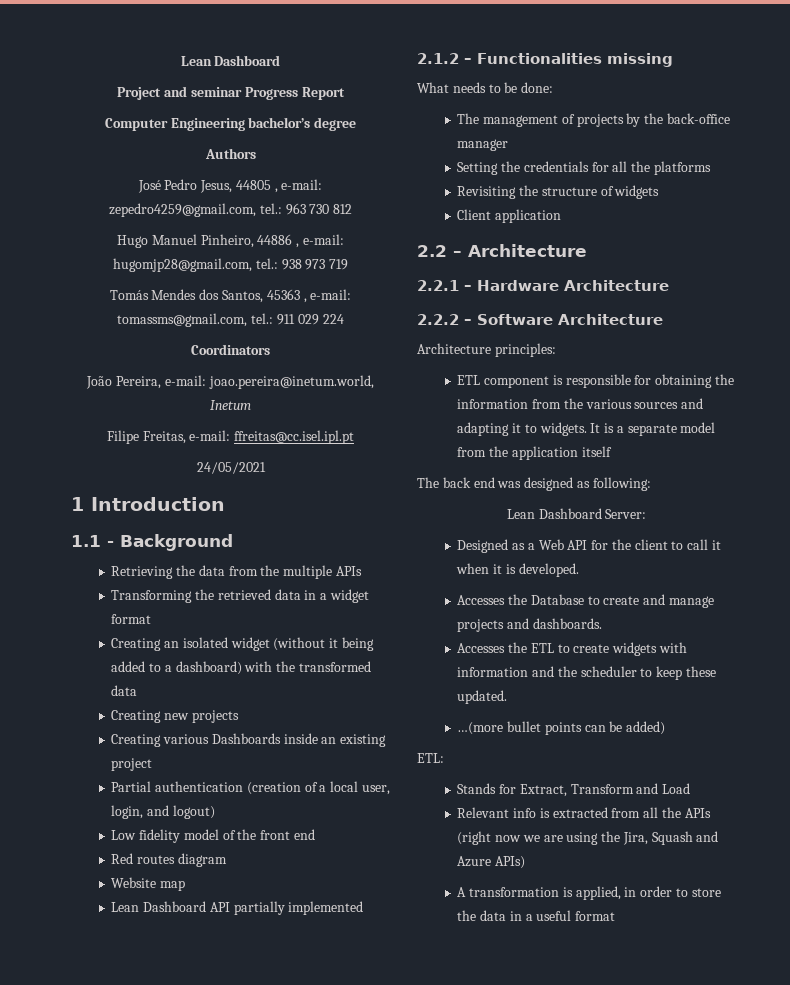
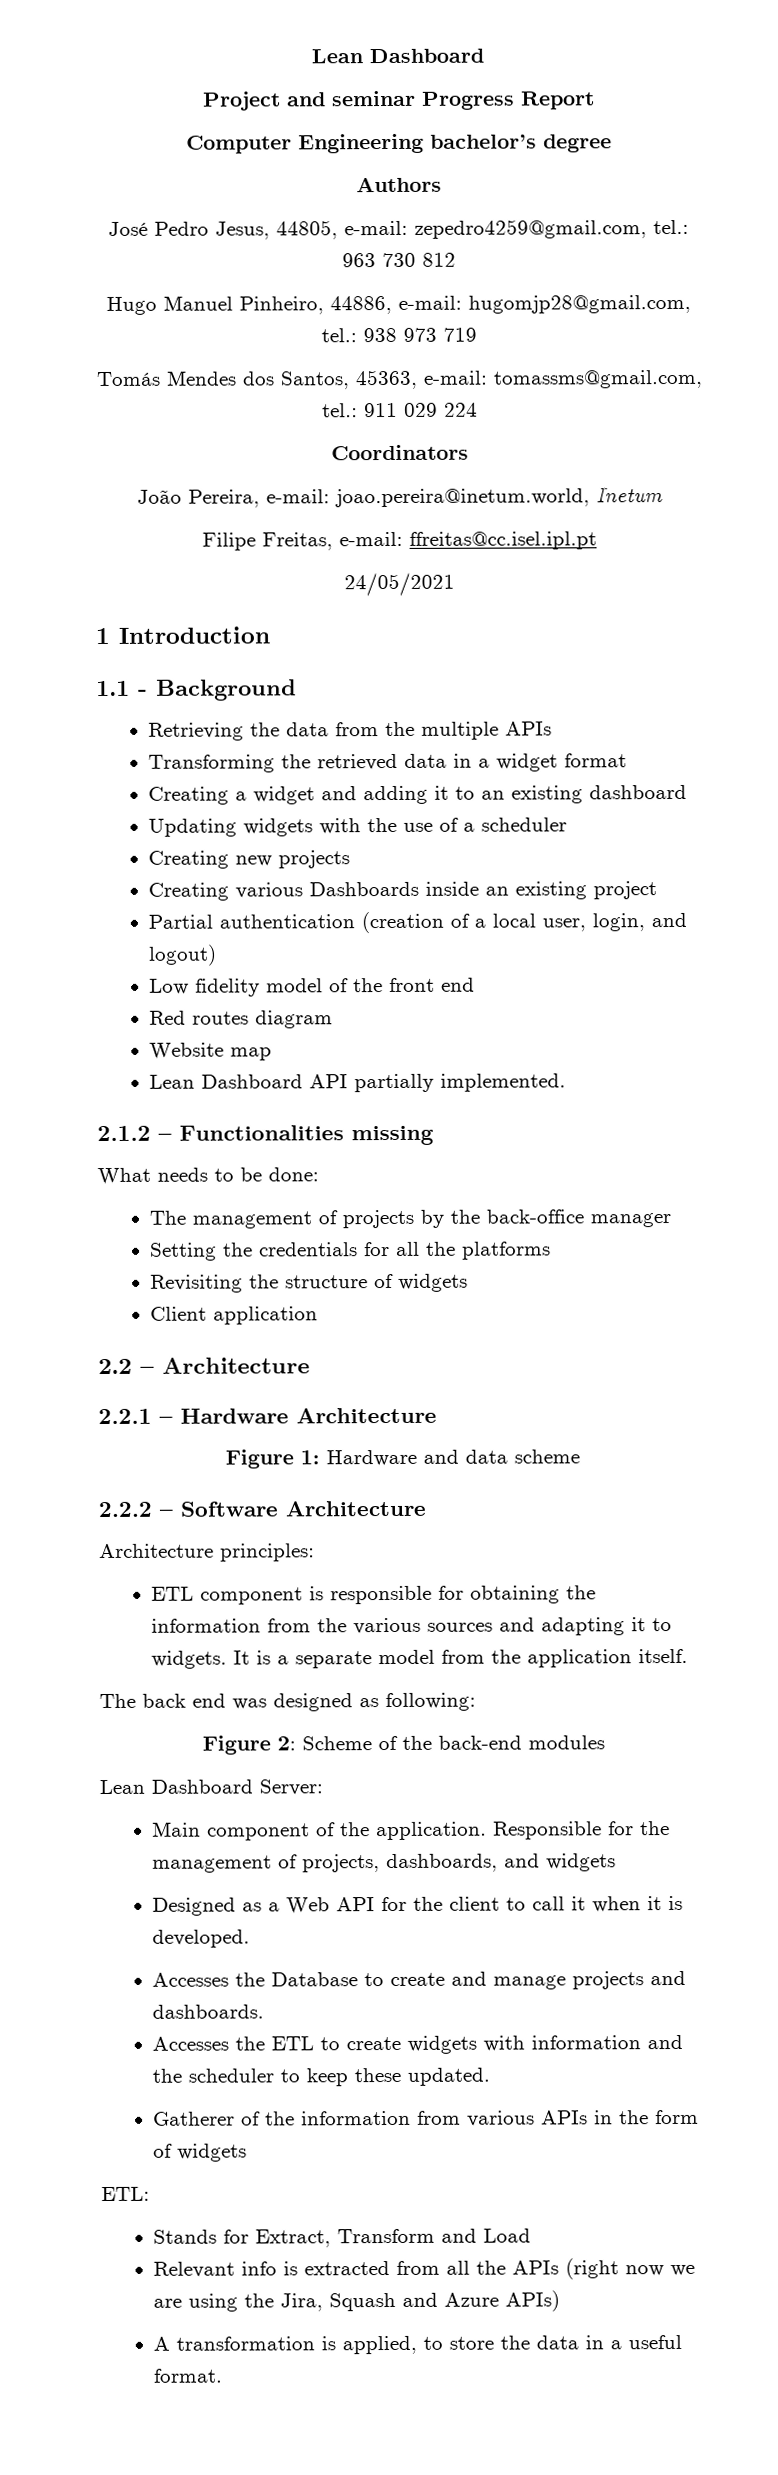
- José Pedro Jesus, 44805 , e-mail: zepedro4259@gmail.com, tel.: 963 730 812
+ José Pedro Jesus, 44805, e-mail: zepedro4259@gmail.com, tel.: 963 730 812
- Hugo Manuel Pinheiro, 44886 , e-mail: hugomjp28@gmail.com, tel.: 938 973 719
+ Hugo Manuel Pinheiro, 44886, e-mail: hugomjp28@gmail.com, tel.: 938 973 719
- Tomás Mendes dos Santos, 45363 , e-mail: tomassms@gmail.com, tel.: 911 029 224
+ Tomás Mendes dos Santos, 45363, e-mail: tomassms@gmail.com, tel.: 911 029 224
- Creating an isolated widget (without it being added to a dashboard) with the transformed data
+ Creating a widget and adding it to an existing dashboard
+ Updating widgets with the use of a scheduler
- Lean Dashboard API partially implemented
+ Lean Dashboard API partially implemented.
+ Figure 1: Hardware and data scheme
- It is a separate model from the application itself
+ It is a separate model from the application itself.
+ Figure 2: Scheme of the back-end modules
  Lean Dashboard Server:
+ Main component of the application. Responsible for the management of projects, dashboards, and widgets
- …(more bullet points can be added)
+ Gatherer of the information from various APIs in the form of widgets
- A transformation is applied, in order to store the data in a useful format
+ A transformation is applied, to store the data in a useful format.

